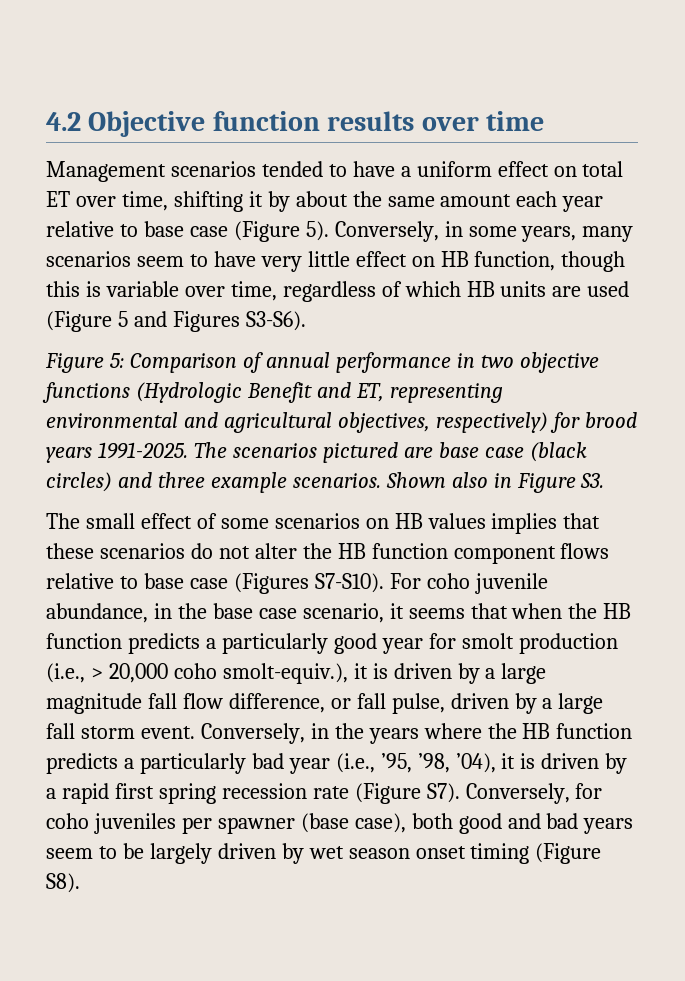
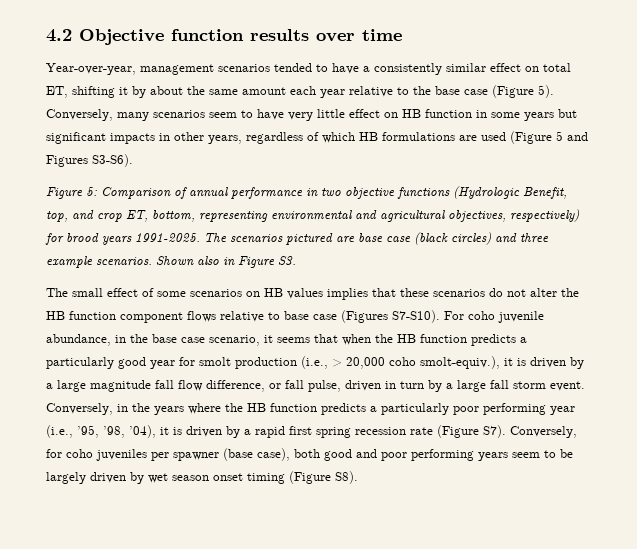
- Management scenarios tended to have a uniform effect on total ET over time, shifting it by about the same amount each year relative to base case (Figure 5).
+ Year-over-year, management scenarios tended to have a consistently similar effect on total ET, shifting it by about the same amount each year relative to the base case (Figure 5).
- Conversely, in some years, many scenarios seem to have very little effect on HB function, though this is variable over time, regardless of which HB units are used (Figure 5 and Figures S3-S6).
+ Conversely, many scenarios seem to have very little effect on HB function in some years but significant impacts in other years, regardless of which HB formulations are used (Figure 5 and Figures S3-S6).
- Figure 5: Comparison of annual performance in two objective functions (Hydrologic Benefit and ET, representing environmental and agricultural objectives, respectively) for brood years 1991-2025.
+ Figure 5: Comparison of annual performance in two objective functions (Hydrologic Benefit, top, and crop ET, bottom, representing environmental and agricultural objectives, respectively) for brood years 1991-2025.
- For coho juvenile abundance, in the base case scenario, it seems that when the HB function predicts a particularly good year for smolt production (i.e., > 20,000 coho smolt-equiv.), it is driven by a large magnitude fall flow difference, or fall pulse, driven by a large fall storm event.
+ For coho juvenile abundance, in the base case scenario, it seems that when the HB function predicts a particularly good year for smolt production (i.e., > 20,000 coho smolt-equiv.), it is driven by a large magnitude fall flow difference, or fall pulse, driven in turn by a large fall storm event.
- Conversely, in the years where the HB function predicts a particularly bad year (i.e., ’95, ’98, ’04), it is driven by a rapid first spring recession rate (Figure S7). Conversely, for coho juveniles per spawner (base case), both good and bad years seem to be largely driven by wet season onset timing (Figure S8).
+ Conversely, in the years where the HB function predicts a particularly poor performing year (i.e., ’95, ’98, ’04), it is driven by a rapid first spring recession rate (Figure S7). Conversely, for coho juveniles per spawner (base case), both good and poor performing years seem to be largely driven by wet season onset timing (Figure S8).

